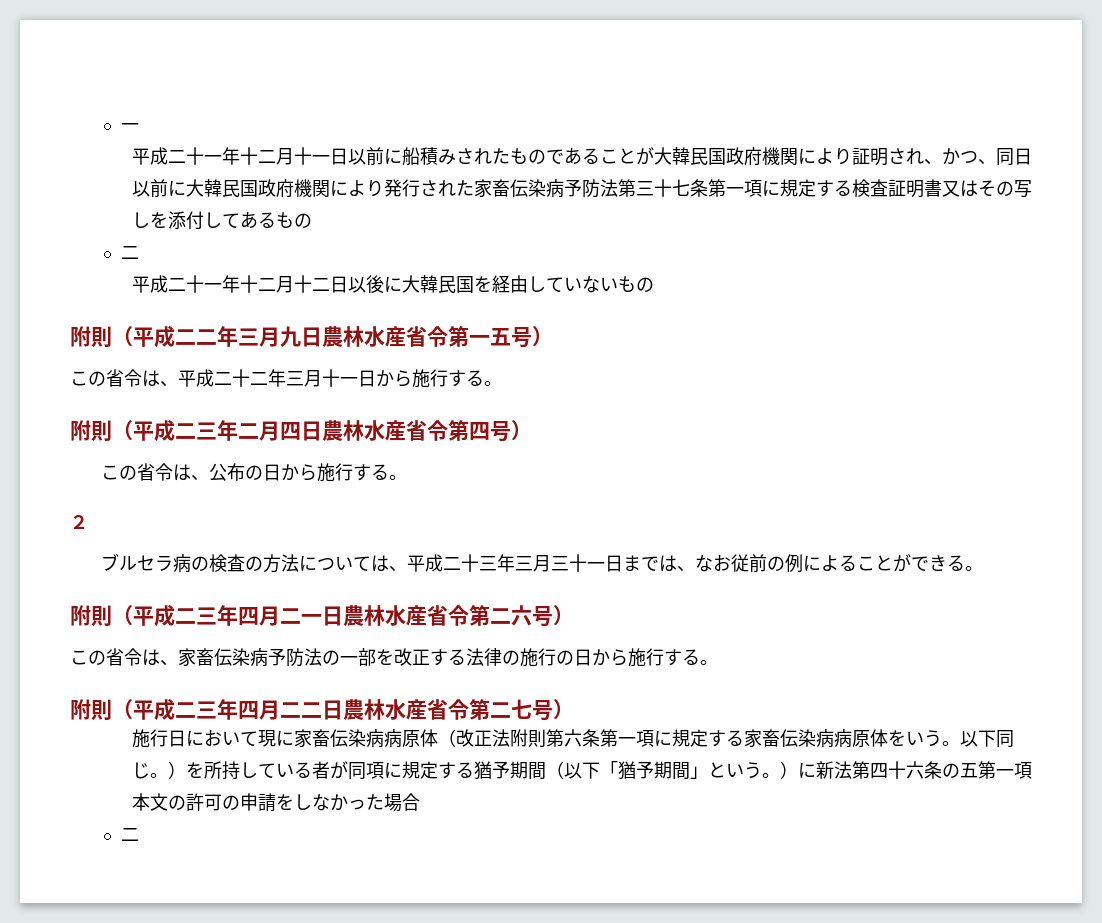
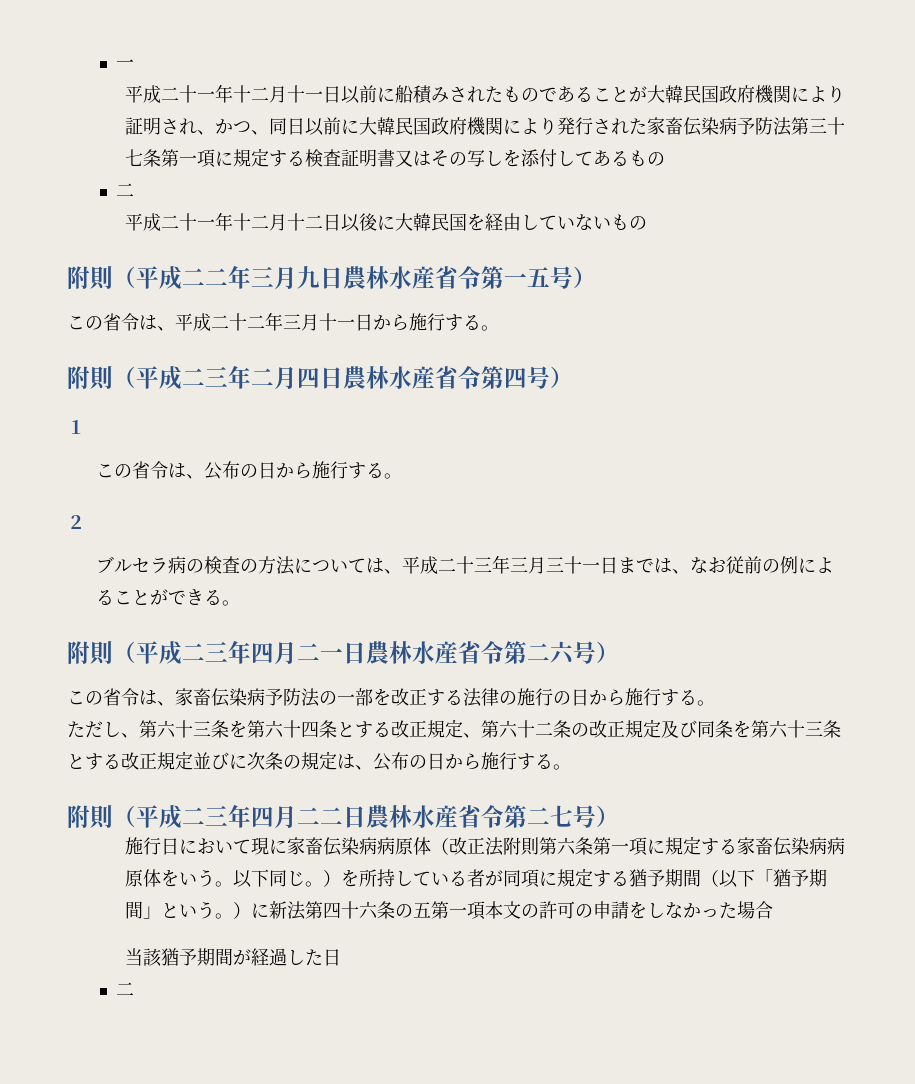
+ １
+ ただし、第六十三条を第六十四条とする改正規定、第六十二条の改正規定及び同条を第六十三条とする改正規定並びに次条の規定は、公布の日から施行する。
+ 当該猶予期間が経過した日

